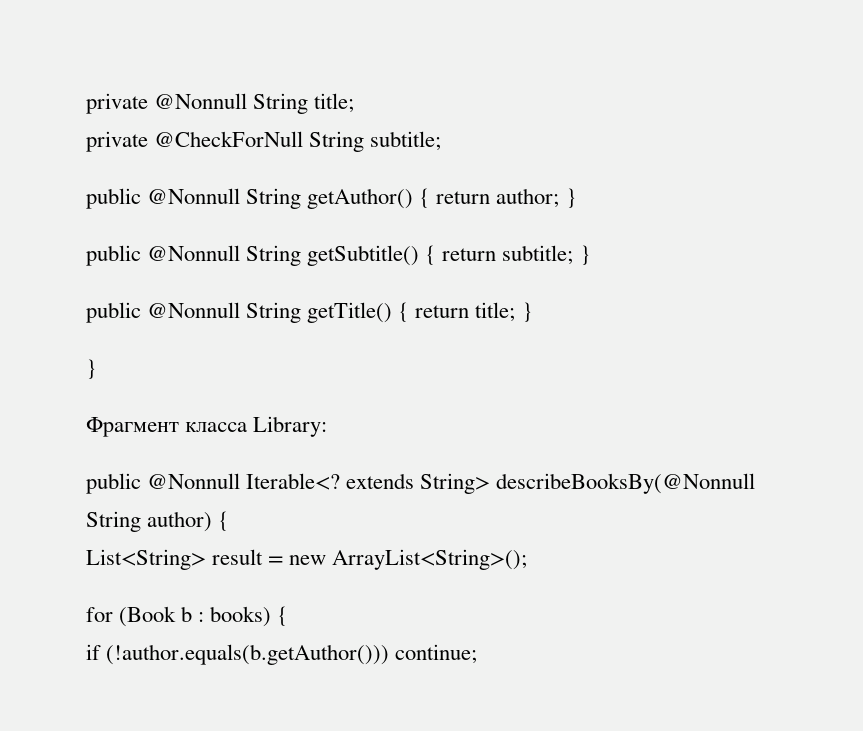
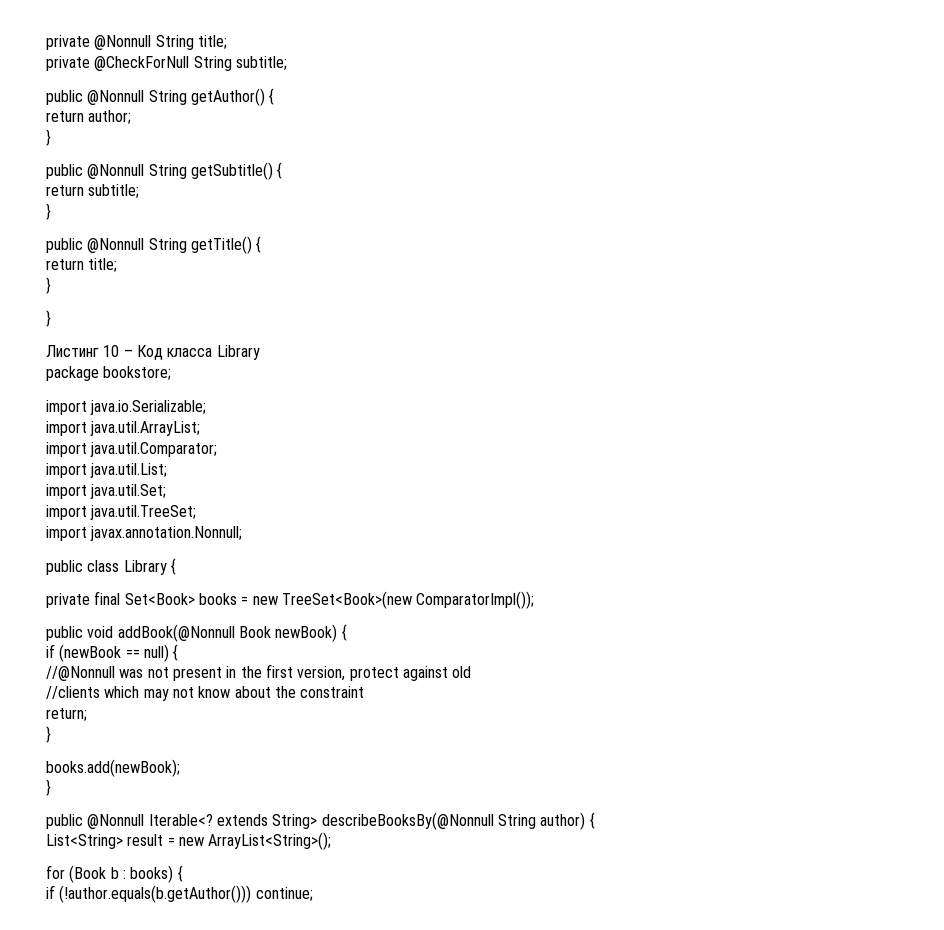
- public @Nonnull String getAuthor() { return author; }
+ public @Nonnull String getAuthor() {
+ return author;
+ }
- public @Nonnull String getSubtitle() { return subtitle; }
+ public @Nonnull String getSubtitle() {
+ return subtitle;
+ }
- public @Nonnull String getTitle() { return title; }
+ public @Nonnull String getTitle() {
+ return title;
+ }
- Фрагмент класса Library:
+ Листинг 10 – Код класса Library
+ package bookstore;
+ import java.io.Serializable;
+ import java.util.ArrayList;
+ import java.util.Comparator;
+ import java.util.List;
+ import java.util.Set;
+ import java.util.TreeSet;
+ import javax.annotation.Nonnull;
+ public class Library {
+ private final Set<Book> books = new TreeSet<Book>(new ComparatorImpl());
+ public void addBook(@Nonnull Book newBook) {
+ if (newBook == null) {
+ //@Nonnull was not present in the first version, protect against old
+ //clients which may not know about the constraint
+ return;
+ }
+ books.add(newBook);
+ }

